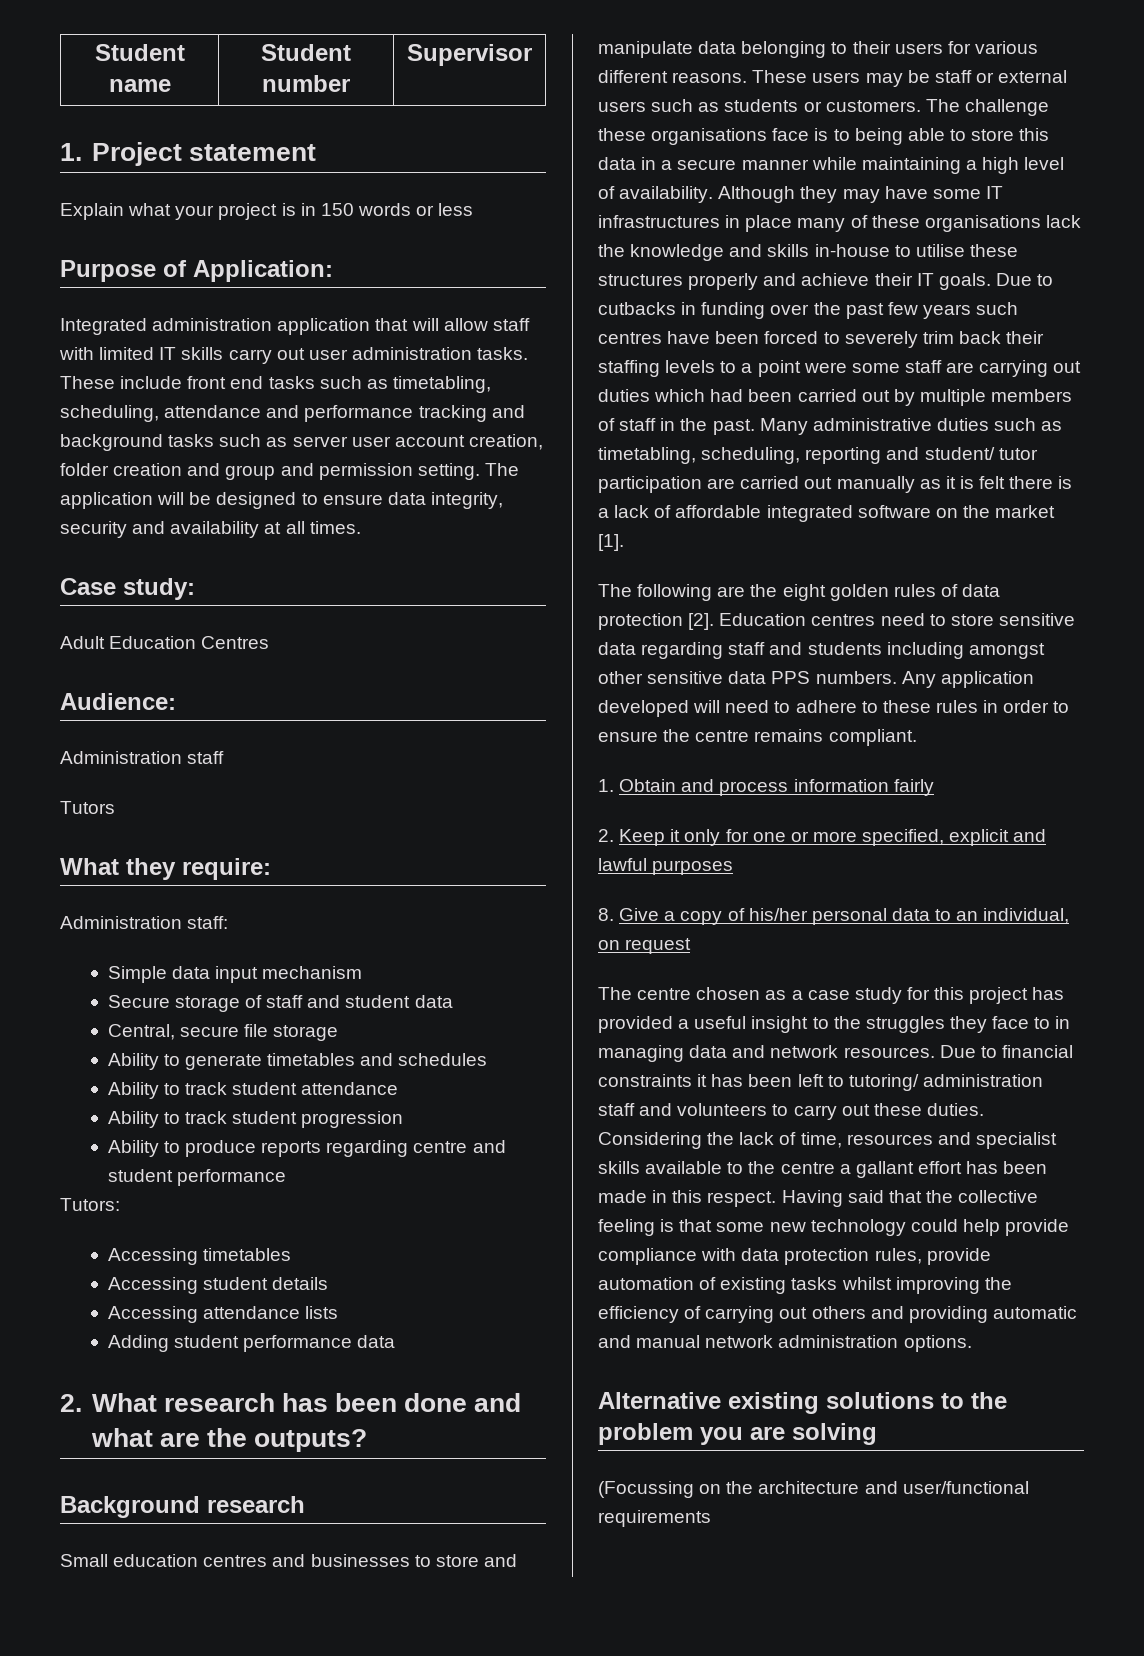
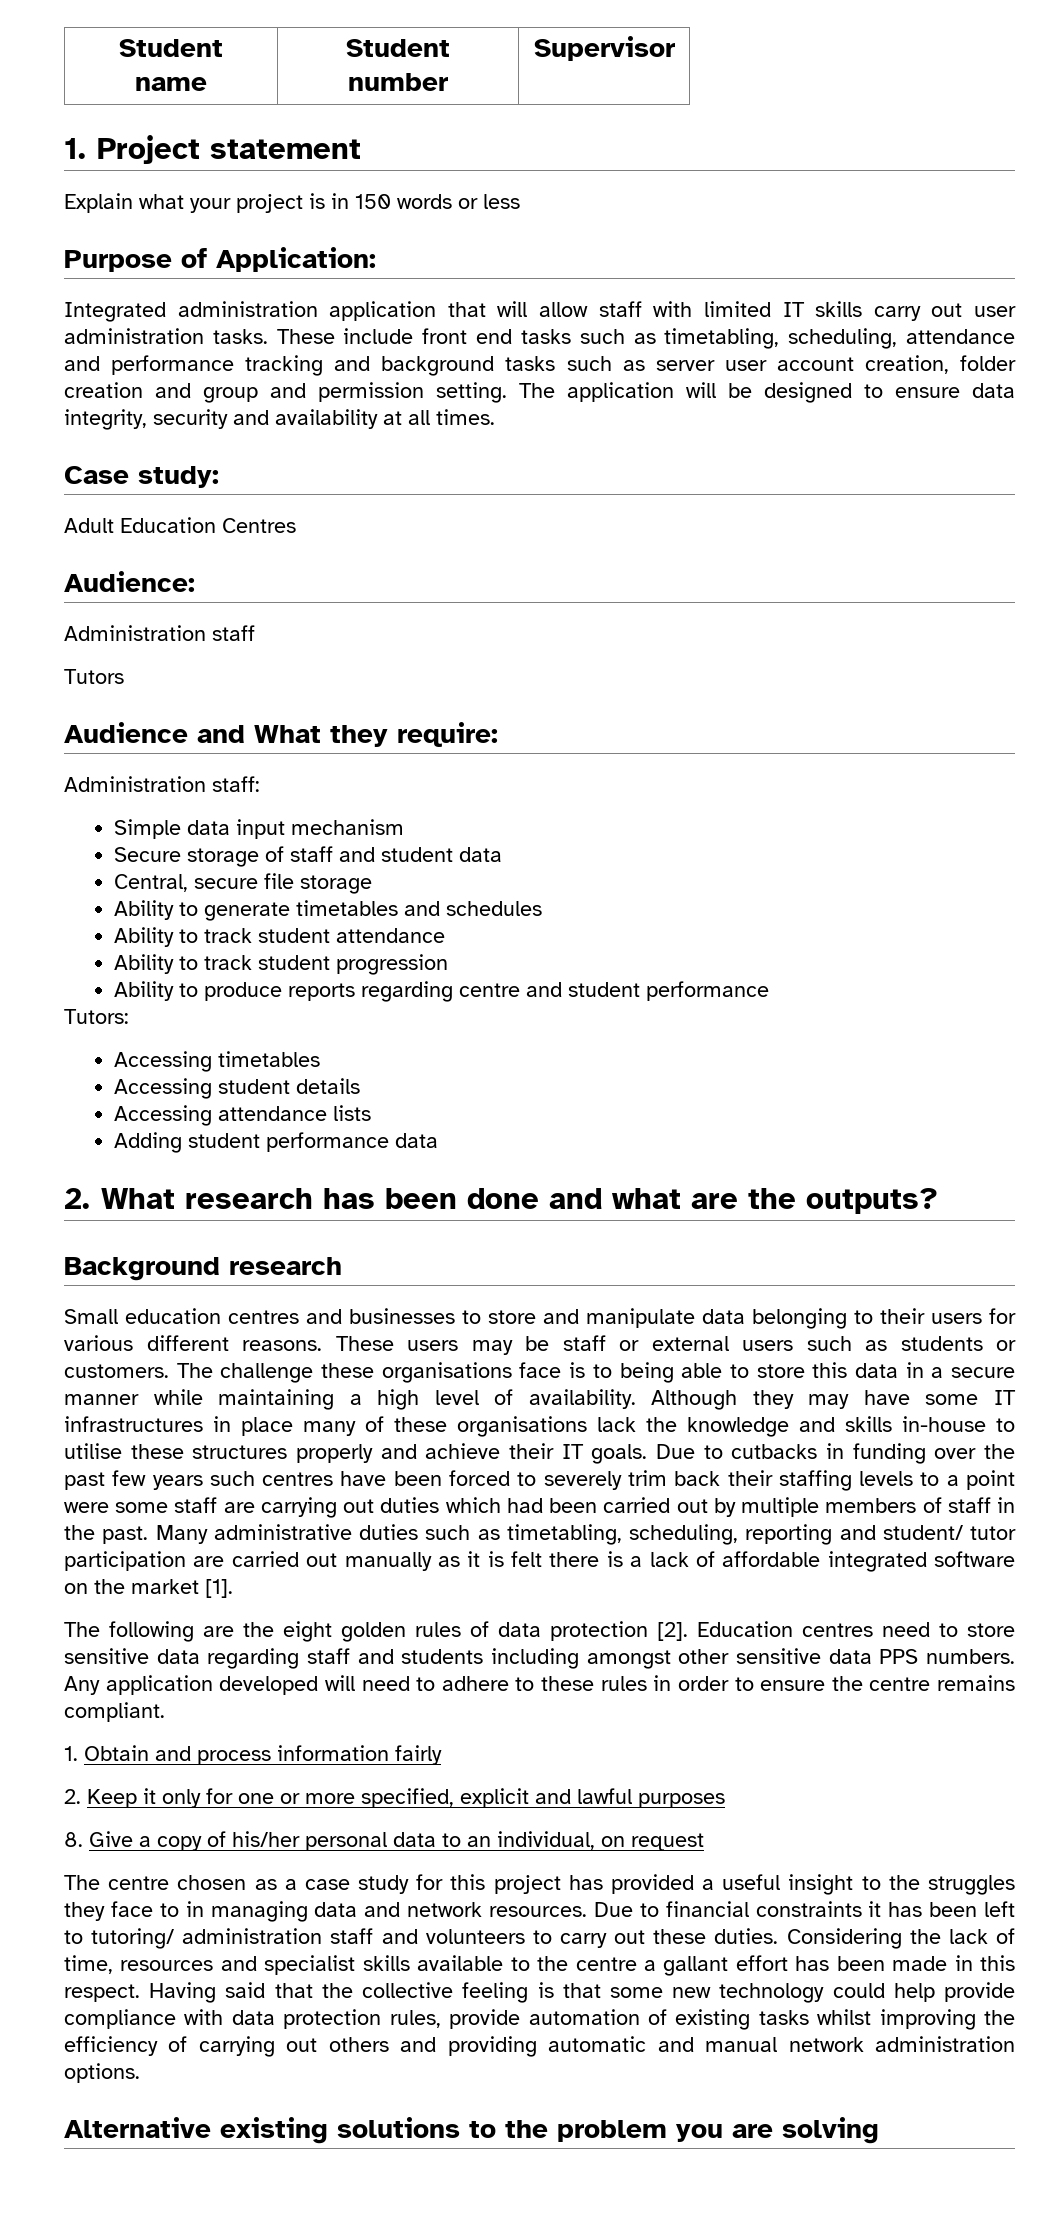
- What they require:
+ Audience and What they require:
- (Focussing on the architecture and user/functional requirements

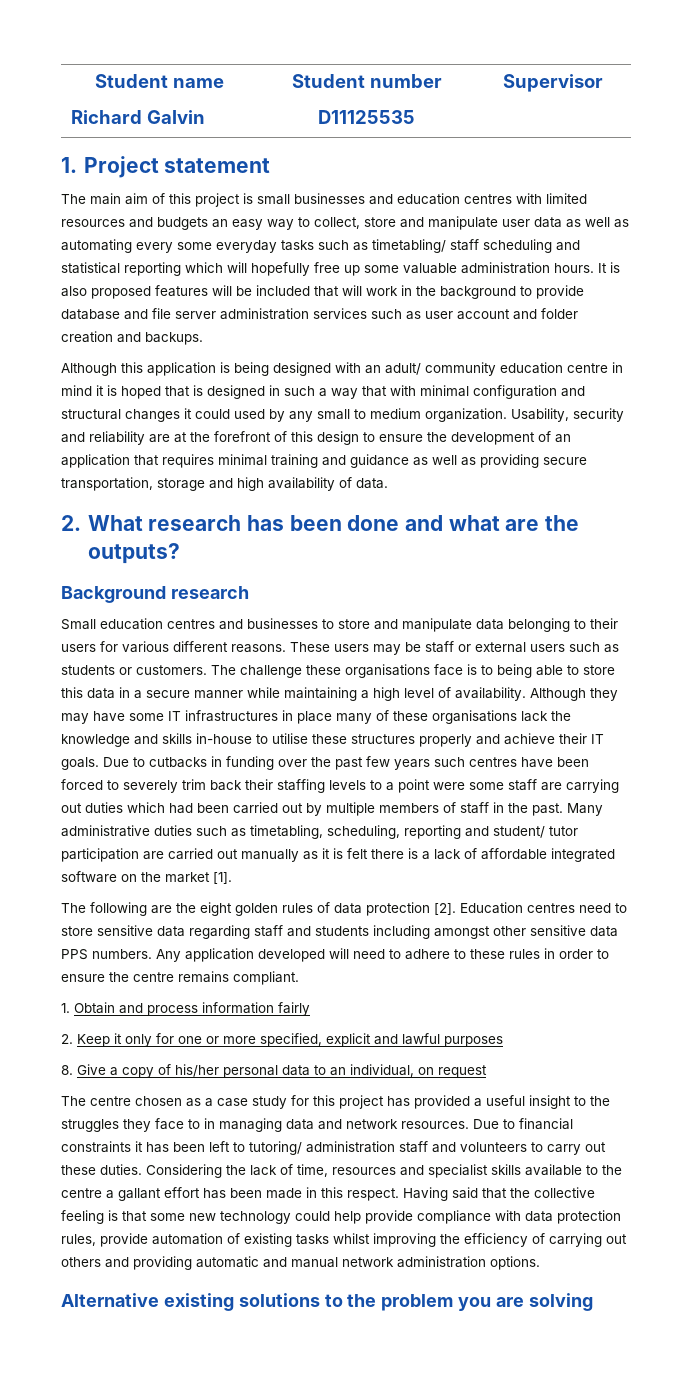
- Student name | Student number | Supervisor
+ Student name
+ Richard Galvin | Student number
+ D11125535 | Supervisor
- Explain what your project is in 150 words or less
- Purpose of Application:
- Integrated administration application that will allow staff with limited IT skills carry out user administration tasks. These include front end tasks such as timetabling, scheduling, attendance and performance tracking and background tasks such as server user account creation, folder creation and group and permission setting. The application will be designed to ensure data integrity, security and availability at all times.
- Case study:
- Adult Education Centres
- Audience:
- Administration staff
- Tutors
- Audience and What they require:
- Administration staff:
- Simple data input mechanism
- Secure storage of staff and student data
- Central, secure file storage
- Ability to generate timetables and schedules
- Ability to track student attendance
- Ability to track student progression
- Ability to produce reports regarding centre and student performance
- Tutors:
- Accessing timetables
- Accessing student details
- Accessing attendance lists
- Adding student performance data
+ The main aim of this project is small businesses and education centres with limited resources and budgets an easy way to collect, store and manipulate user data as well as automating every some everyday tasks such as timetabling/ staff scheduling and statistical reporting which will hopefully free up some valuable administration hours. It is also proposed features will be included that will work in the background to provide database and file server administration services such as user account and folder creation and backups.
+ Although this application is being designed with an adult/ community education centre in mind it is hoped that is designed in such a way that with minimal configuration and structural changes it could used by any small to medium organization. Usability, security and reliability are at the forefront of this design to ensure the development of an application that requires minimal training and guidance as well as providing secure transportation, storage and high availability of data.

